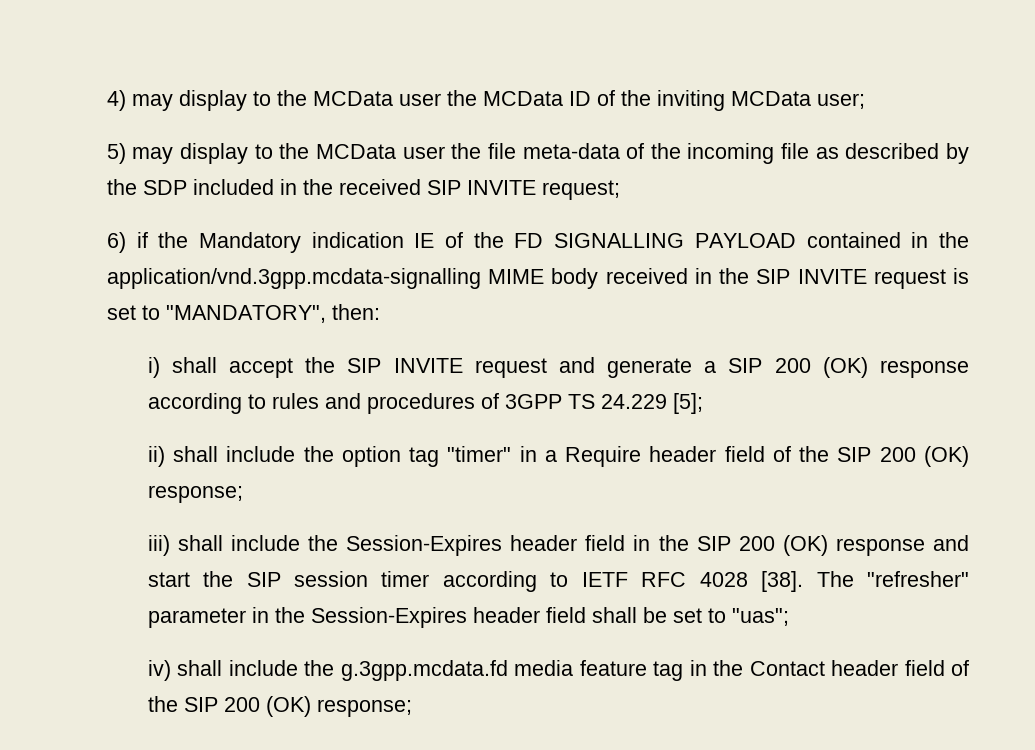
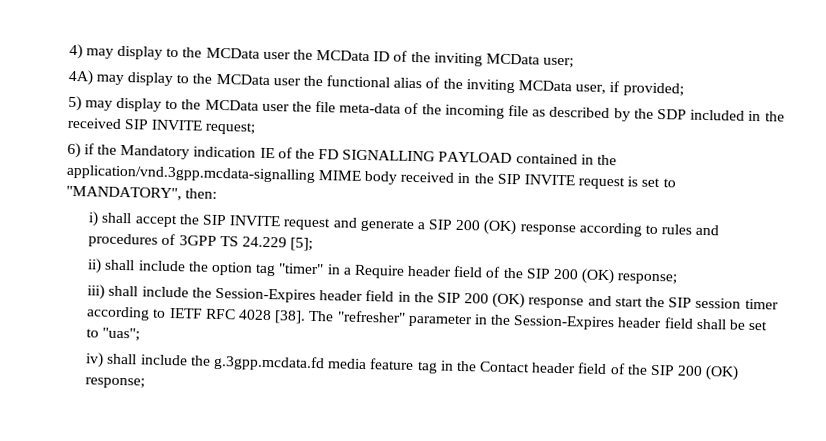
+ 4A) may display to the MCData user the functional alias of the inviting MCData user, if provided;

